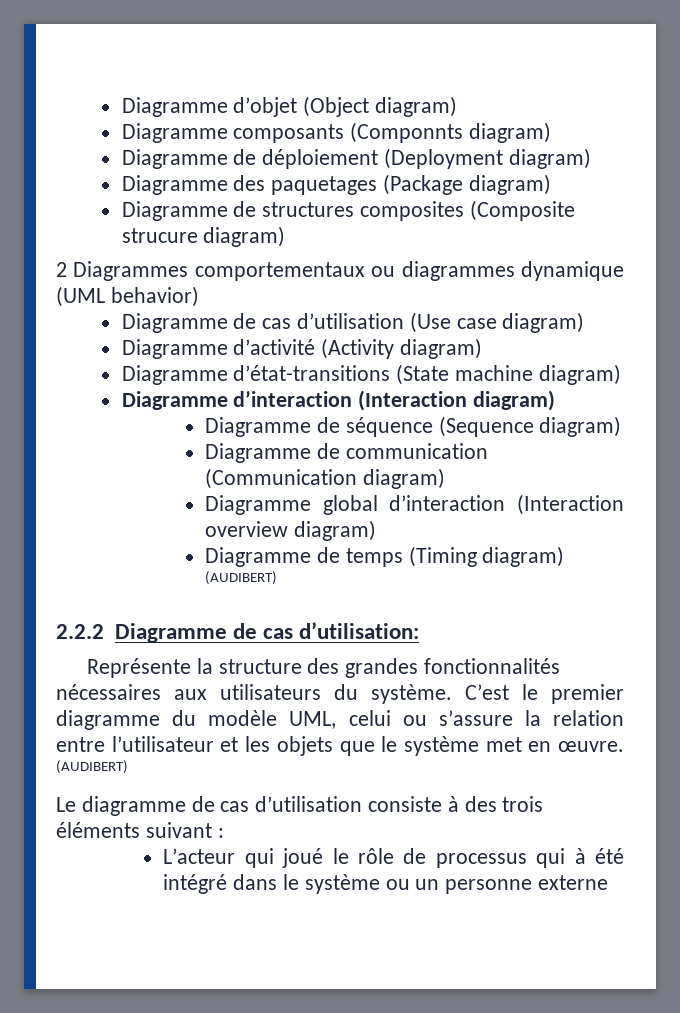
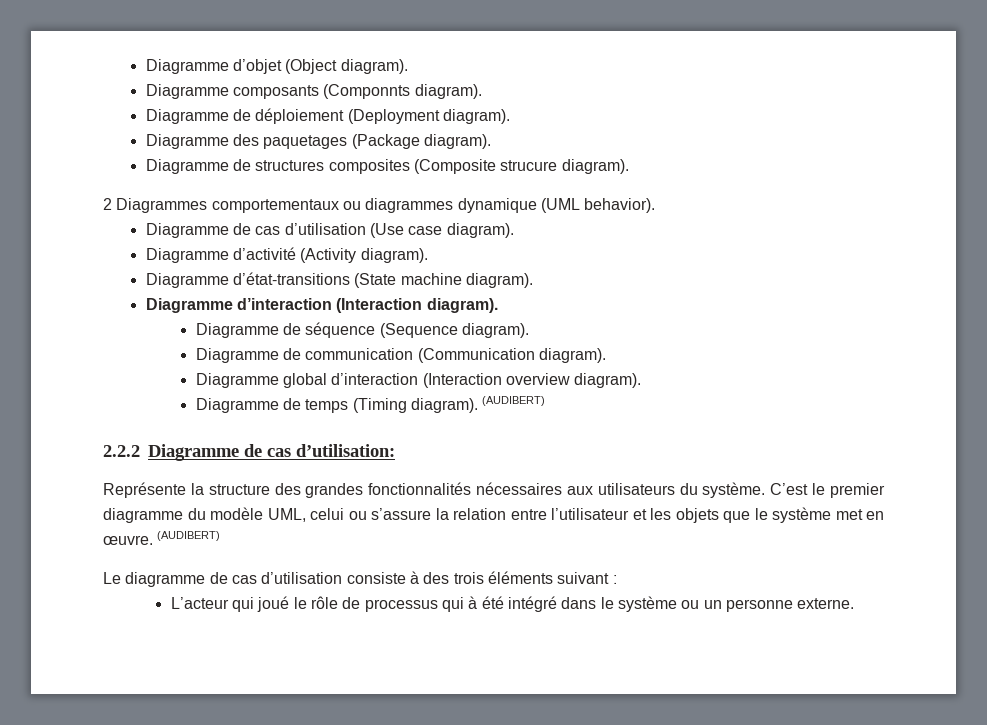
- Diagramme d’objet (Object diagram)
+ Diagramme d’objet (Object diagram).
- Diagramme composants (Componnts diagram)
+ Diagramme composants (Componnts diagram).
- Diagramme de déploiement (Deployment diagram)
+ Diagramme de déploiement (Deployment diagram).
- Diagramme des paquetages (Package diagram)
+ Diagramme des paquetages (Package diagram).
- Diagramme de structures composites (Composite strucure diagram)
+ Diagramme de structures composites (Composite strucure diagram).
- 2 Diagrammes comportementaux ou diagrammes dynamique (UML behavior)
+ 2 Diagrammes comportementaux ou diagrammes dynamique (UML behavior).
- Diagramme de cas d’utilisation (Use case diagram)
+ Diagramme de cas d’utilisation (Use case diagram).
- Diagramme d’activité (Activity diagram)
+ Diagramme d’activité (Activity diagram).
- Diagramme d’état-transitions (State machine diagram)
+ Diagramme d’état-transitions (State machine diagram).
- Diagramme d’interaction (Interaction diagram)
+ Diagramme d’interaction (Interaction diagram).
- Diagramme de séquence (Sequence diagram)
+ Diagramme de séquence (Sequence diagram).
- Diagramme de communication (Communication diagram)
+ Diagramme de communication (Communication diagram).
- Diagramme global d’interaction (Interaction overview diagram)
+ Diagramme global d’interaction (Interaction overview diagram).
- Diagramme de temps (Timing diagram) (AUDIBERT)
+ Diagramme de temps (Timing diagram). (AUDIBERT)
- L’acteur qui joué le rôle de processus qui à été intégré dans le système ou un personne externe
+ L’acteur qui joué le rôle de processus qui à été intégré dans le système ou un personne externe.

